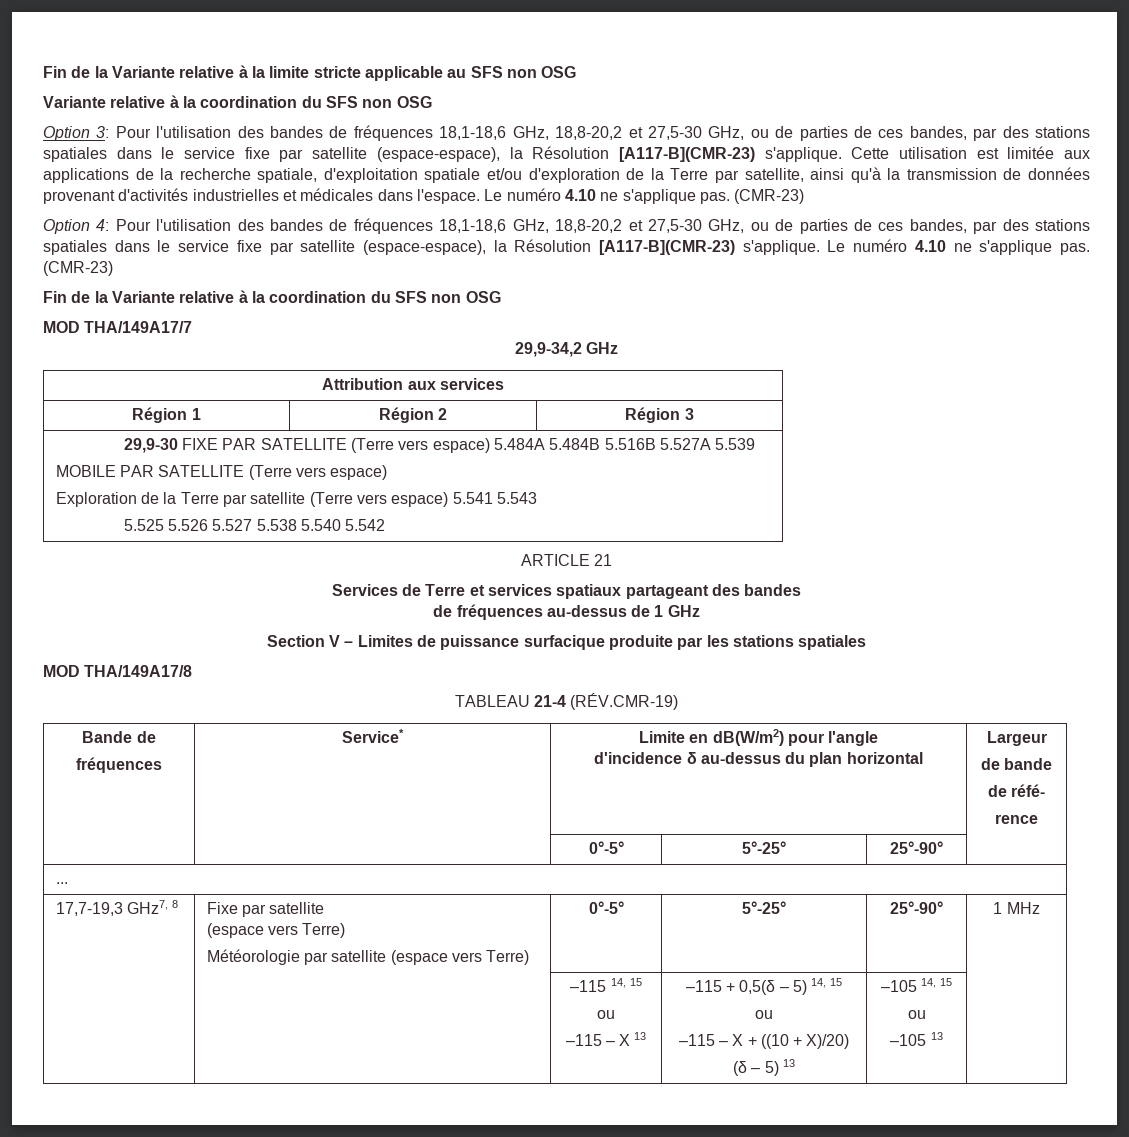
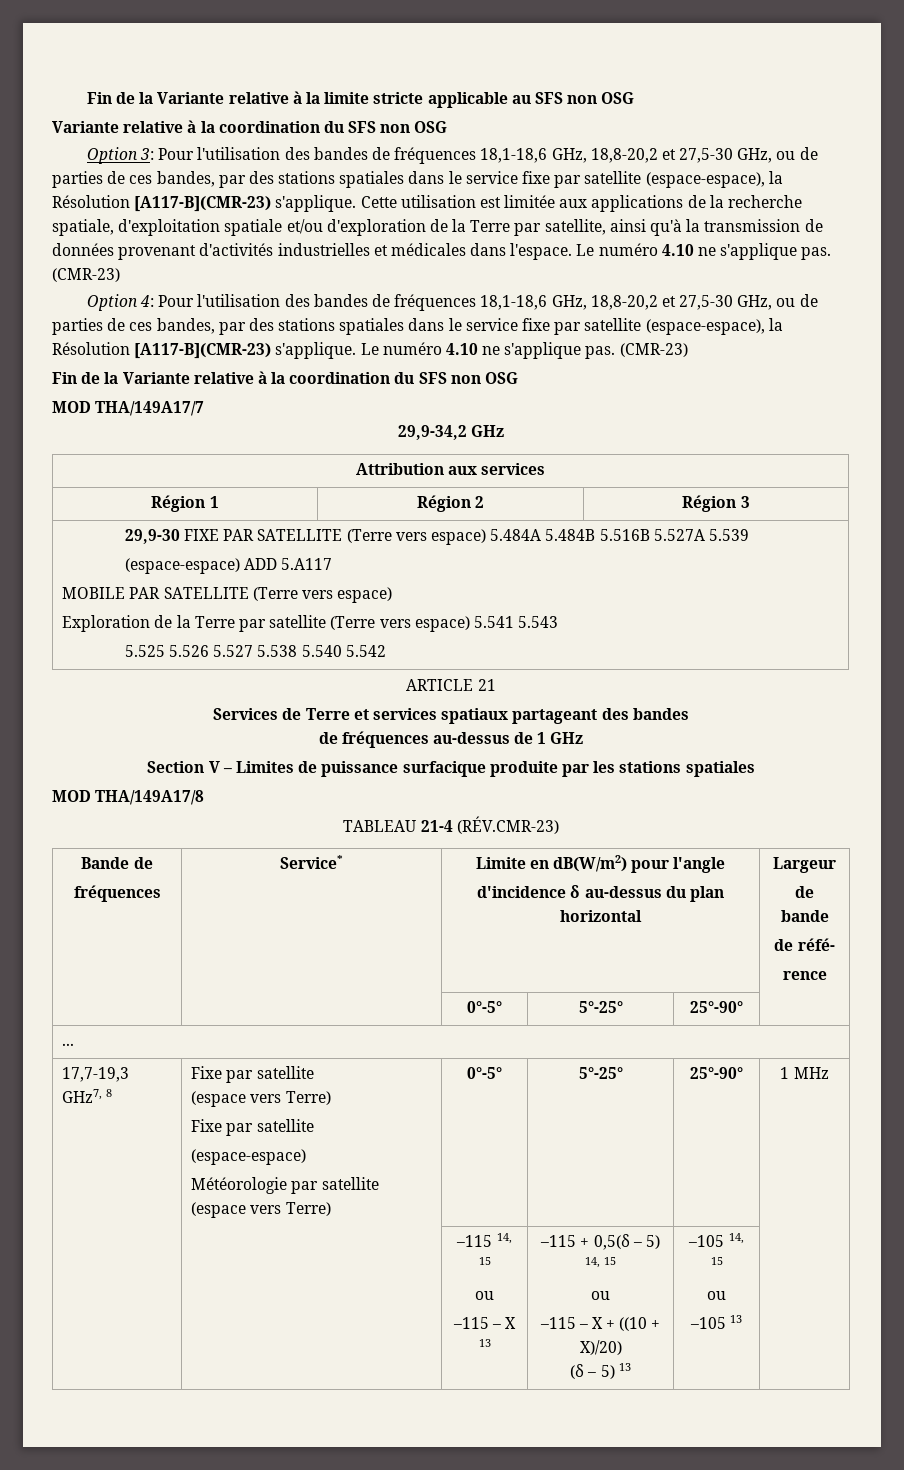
  29,9-30 FIXE PAR SATELLITE (Terre vers espace) 5.484A 5.484B 5.516B 5.527A 5.539
+ (espace-espace) ADD 5.A117
- TABLEAU 21-4 (RÉV.CMR-19)
+ TABLEAU 21-4 (RÉV.CMR-23)
  17,7-19,3 GHz7, 8 | Fixe par satellite
  (espace vers Terre)
+ Fixe par satellite
+ (espace-espace)

